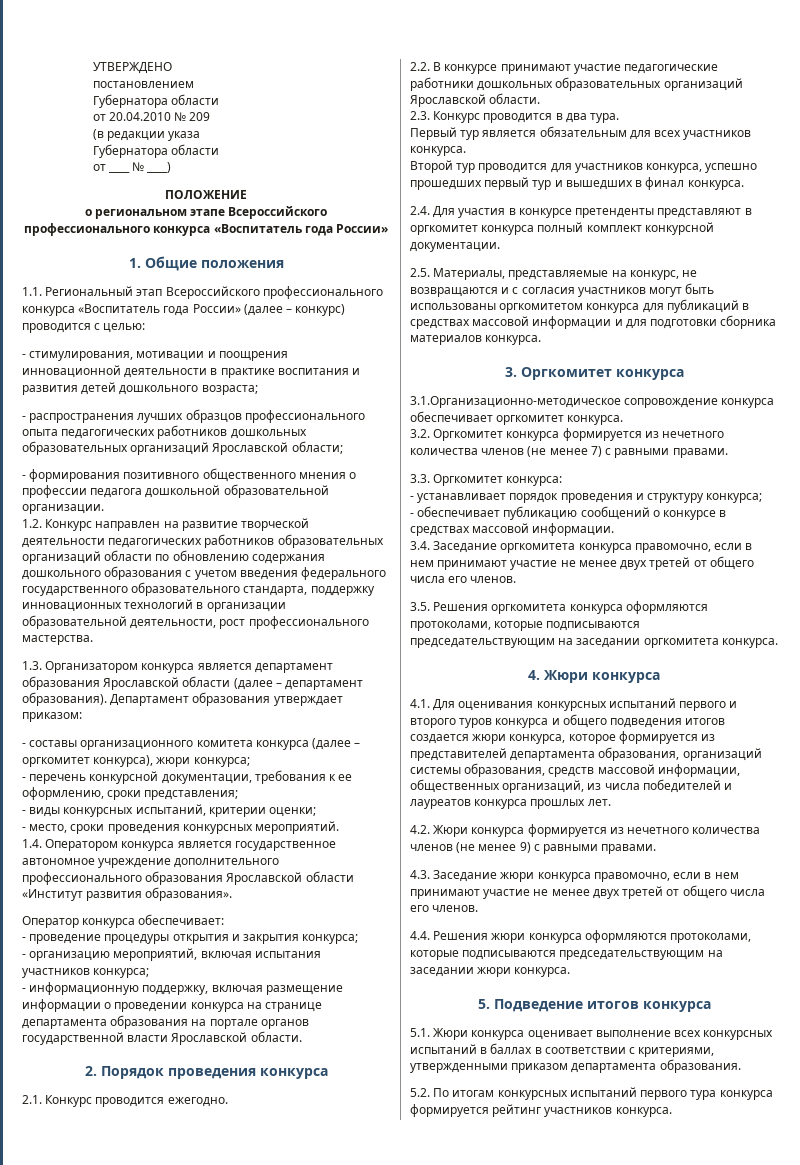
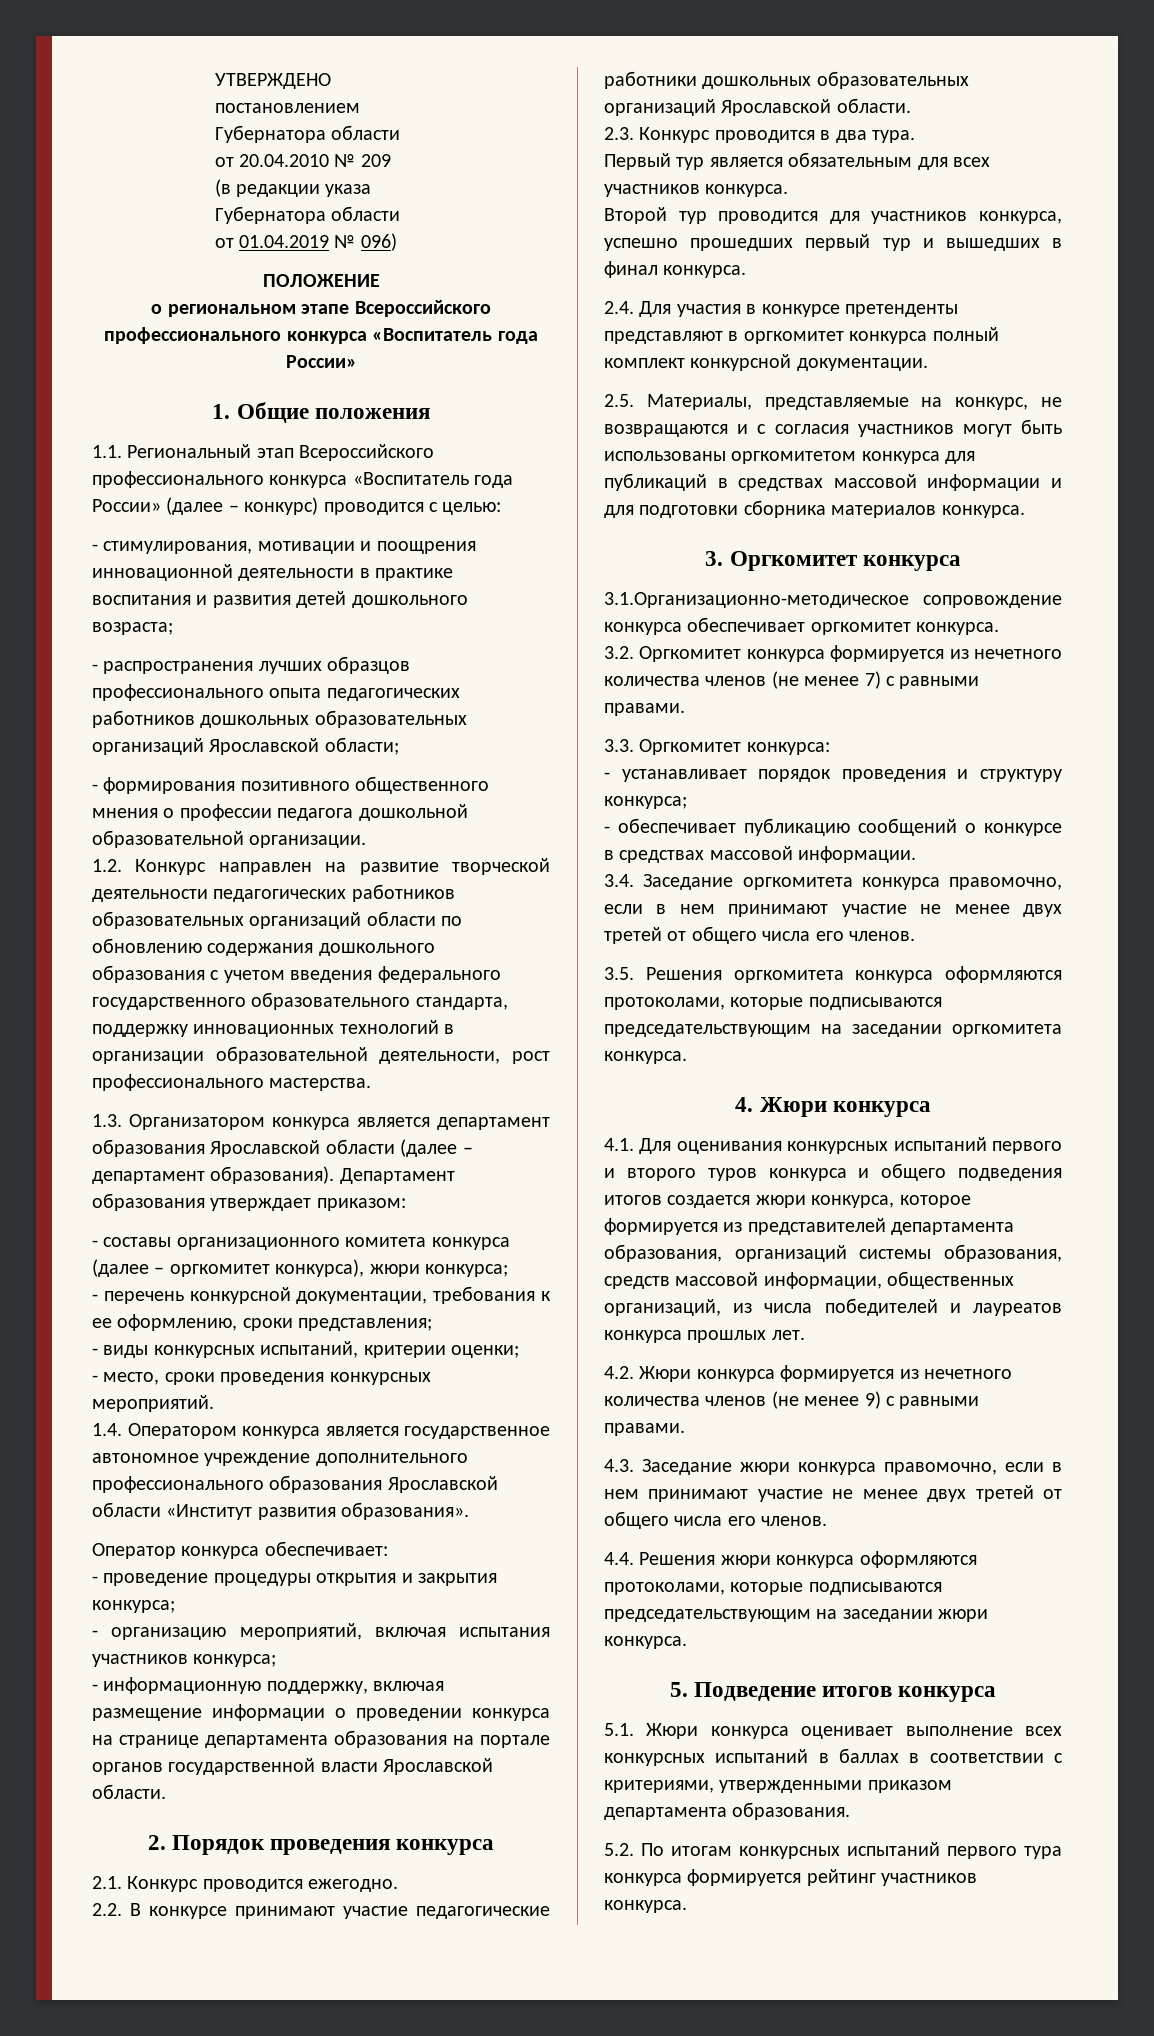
- от ____ № ____)
+ от 01.04.2019 № 096)

